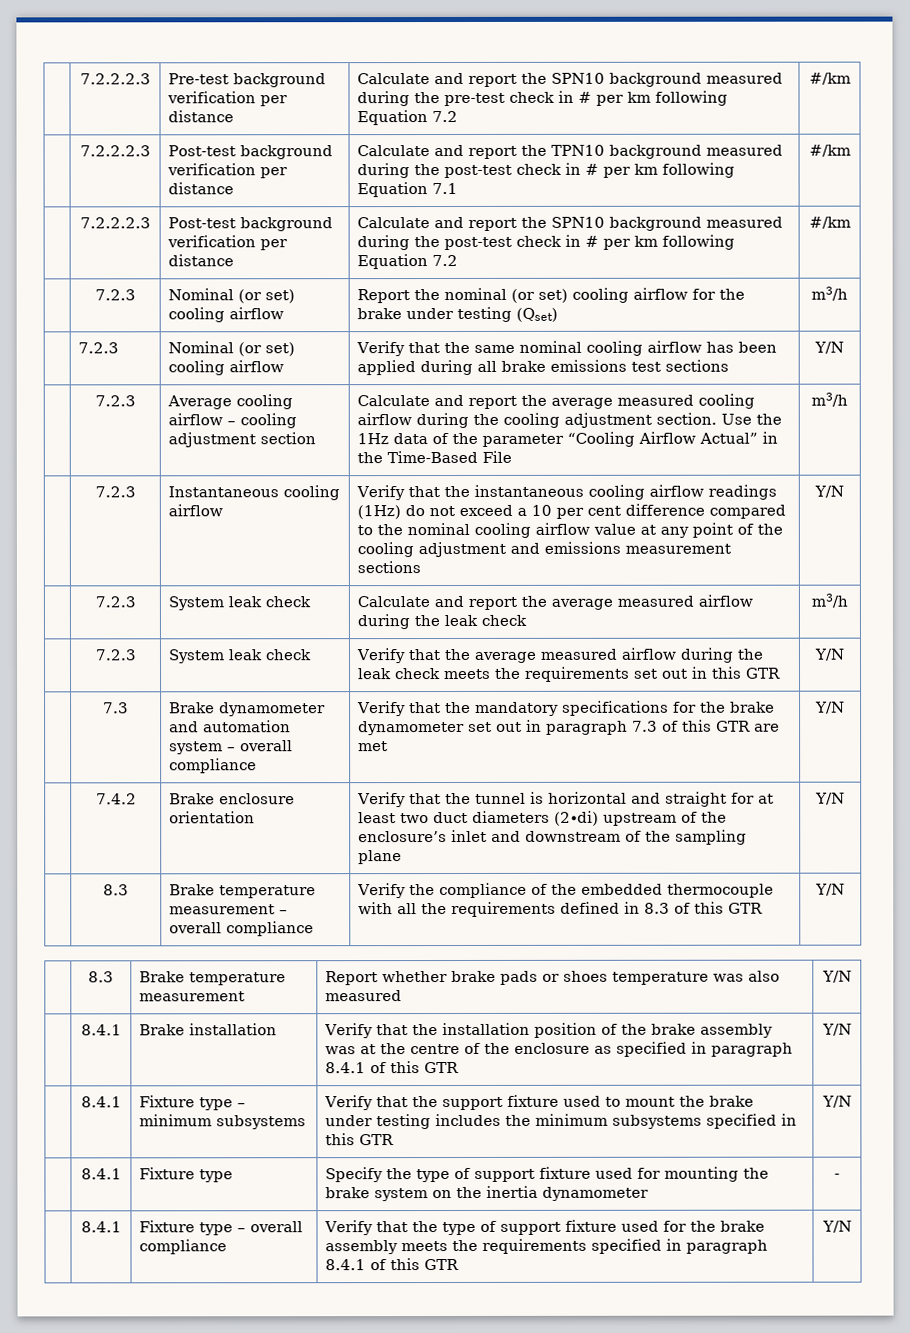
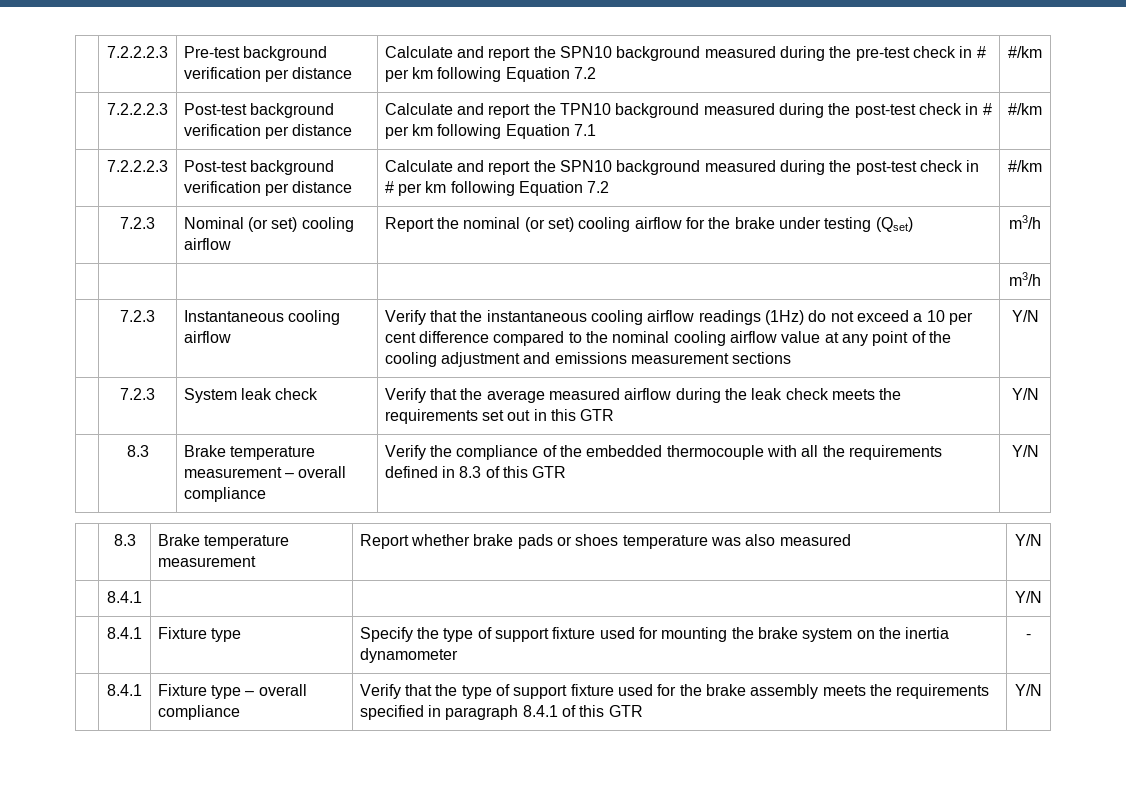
- | 7.2.3 | Nominal (or set) cooling airflow | Verify that the same nominal cooling airflow has been applied during all brake emissions test sections | Y/N
- | 7.2.3 | Average cooling airflow – cooling adjustment section | Calculate and report the average measured cooling airflow during the cooling adjustment section. Use the 1Hz data of the parameter “Cooling Airflow Actual” in the Time-Based File | m3/h
+ | | | | m3/h
- | 7.2.3 | System leak check | Calculate and report the average measured airflow during the leak check | m3/h
- | 7.3 | Brake dynamometer and automation system – overall compliance | Verify that the mandatory specifications for the brake dynamometer set out in paragraph 7.3 of this GTR are met | Y/N
- | 7.4.2 | Brake enclosure orientation | Verify that the tunnel is horizontal and straight for at least two duct diameters (2∙di) upstream of the enclosure’s inlet and downstream of the sampling plane | Y/N
- | 8.4.1 | Brake installation | Verify that the installation position of the brake assembly was at the centre of the enclosure as specified in paragraph 8.4.1 of this GTR | Y/N
- | 8.4.1 | Fixture type – minimum subsystems | Verify that the support fixture used to mount the brake under testing includes the minimum subsystems specified in this GTR | Y/N
+ | 8.4.1 | | | Y/N

